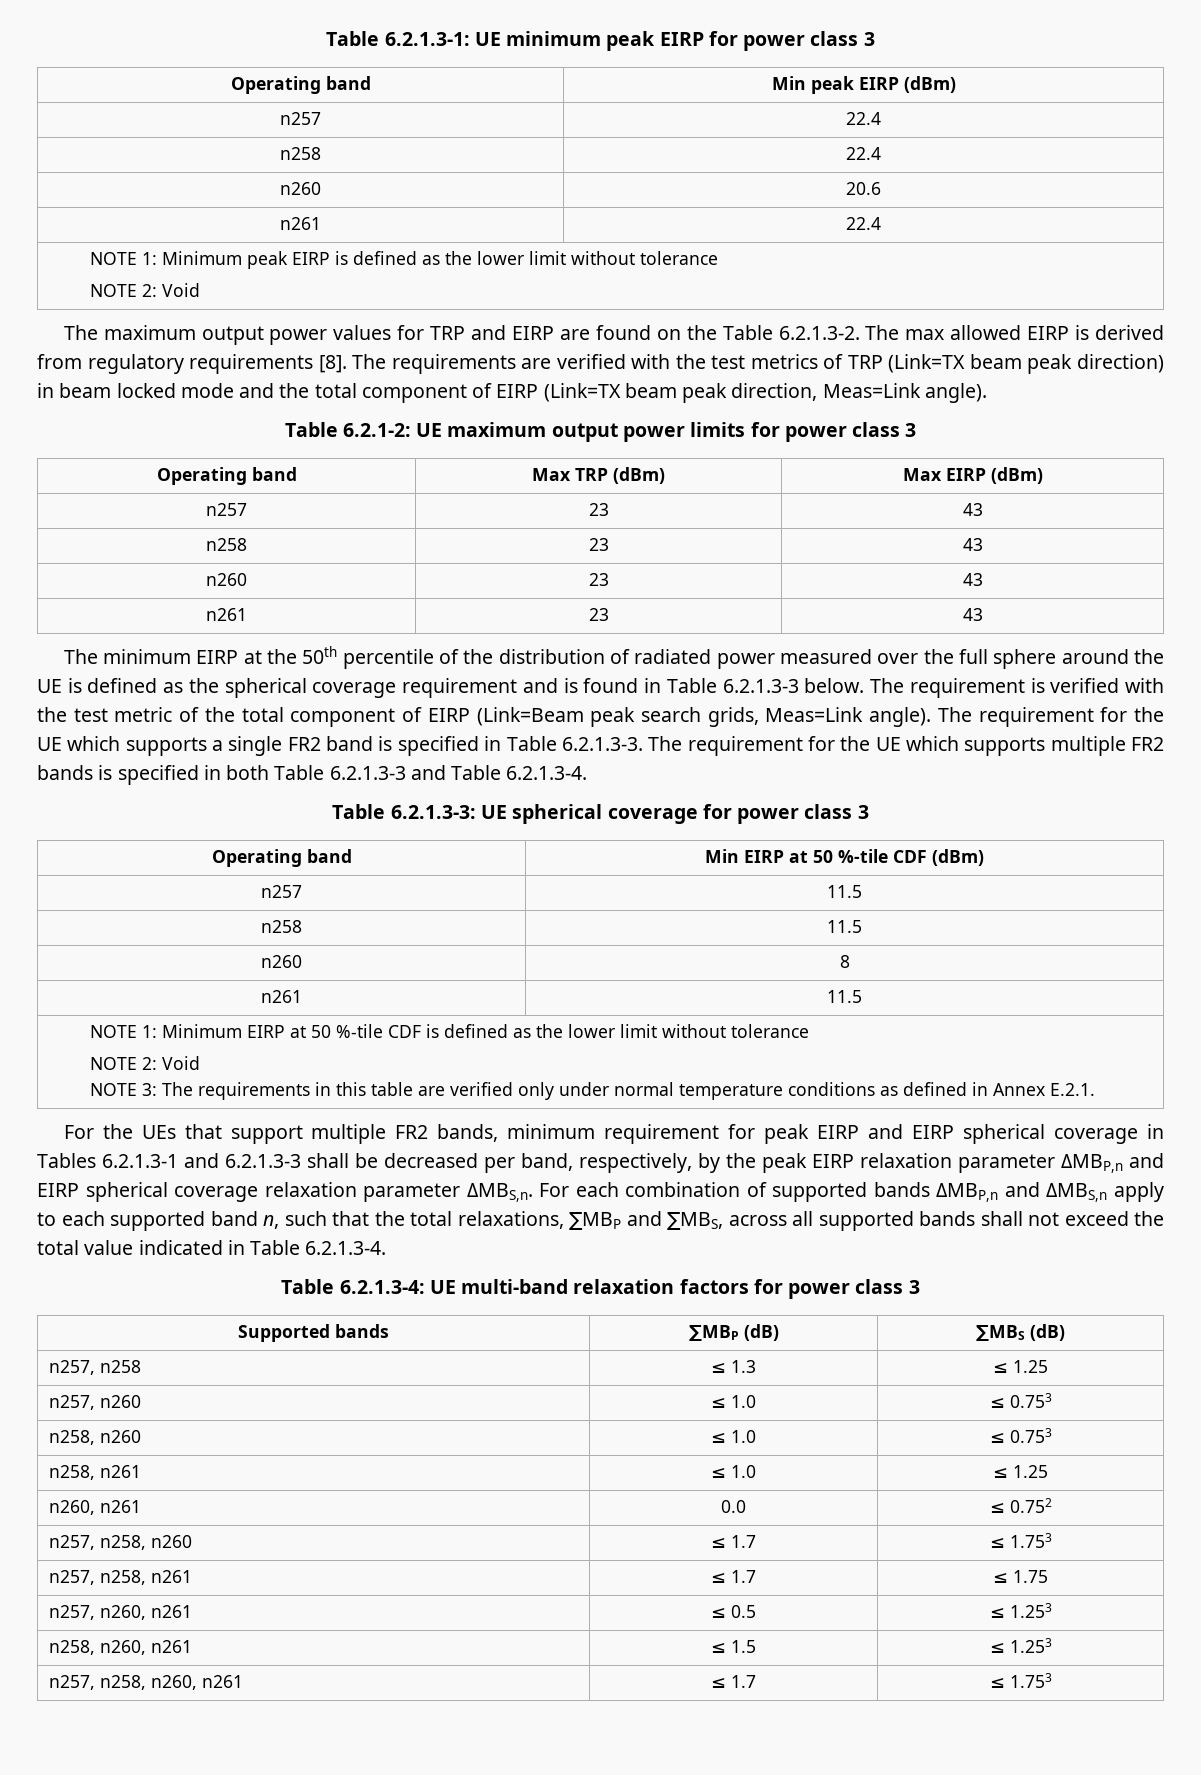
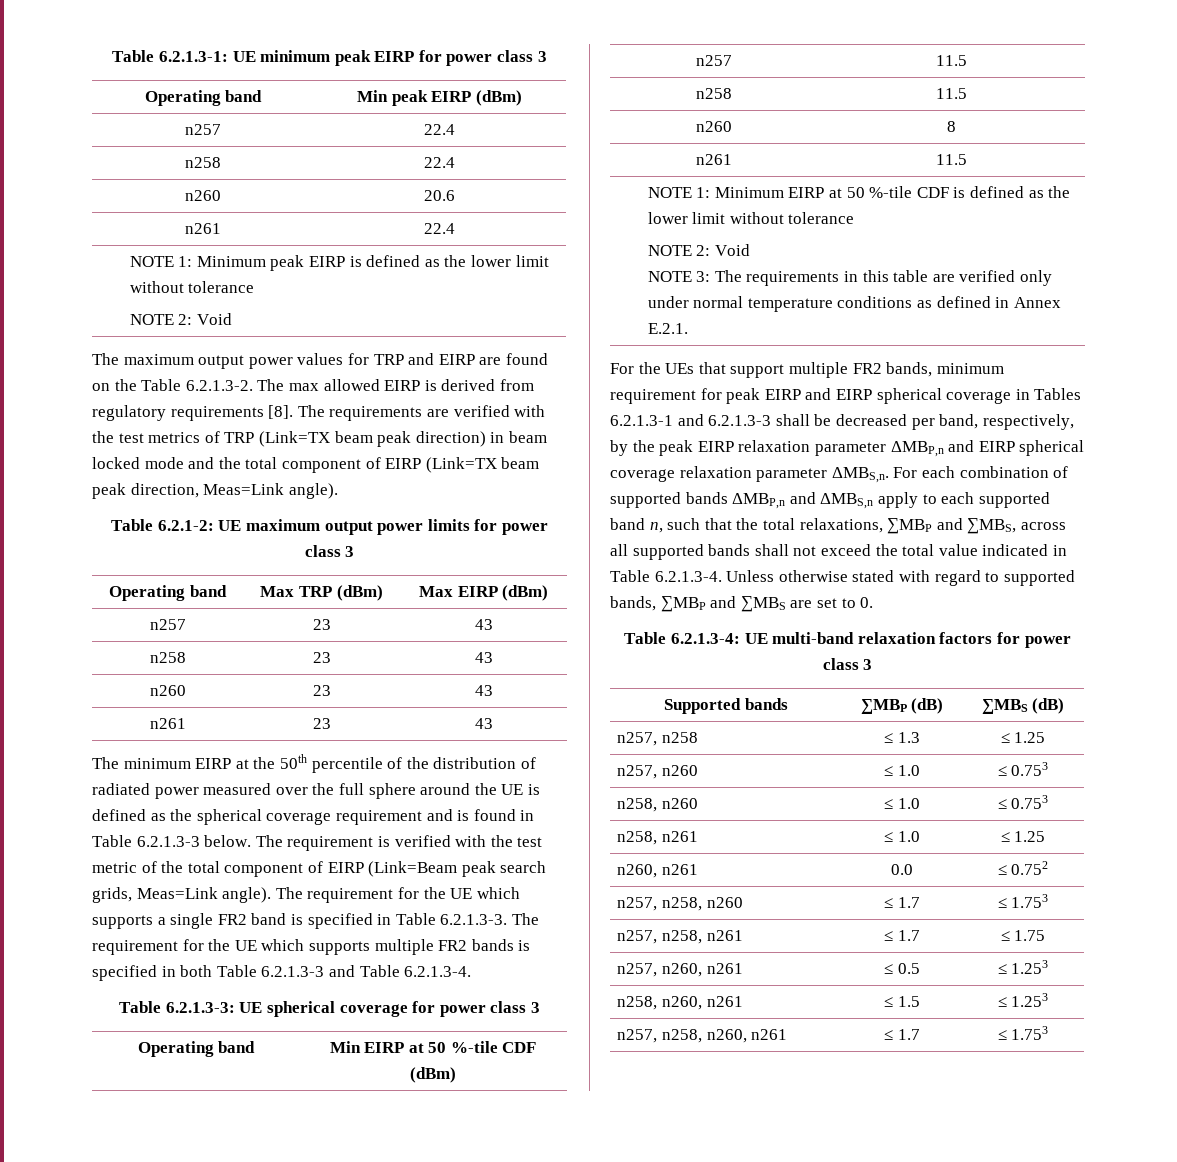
- For each combination of supported bands ΔMBP,n and ΔMBS,n apply to each supported band n, such that the total relaxations, ∑MBP and ∑MBS, across all supported bands shall not exceed the total value indicated in Table 6.2.1.3-4.
+ For each combination of supported bands ΔMBP,n and ΔMBS,n apply to each supported band n, such that the total relaxations, ∑MBP and ∑MBS, across all supported bands shall not exceed the total value indicated in Table 6.2.1.3-4. Unless otherwise stated with regard to supported bands, ∑MBP and ∑MBS are set to 0.

